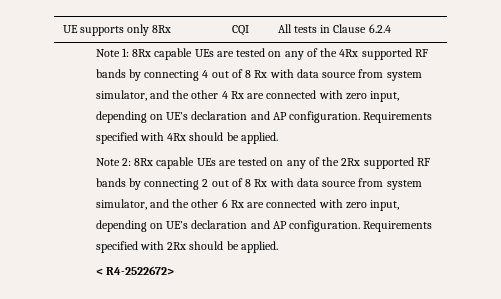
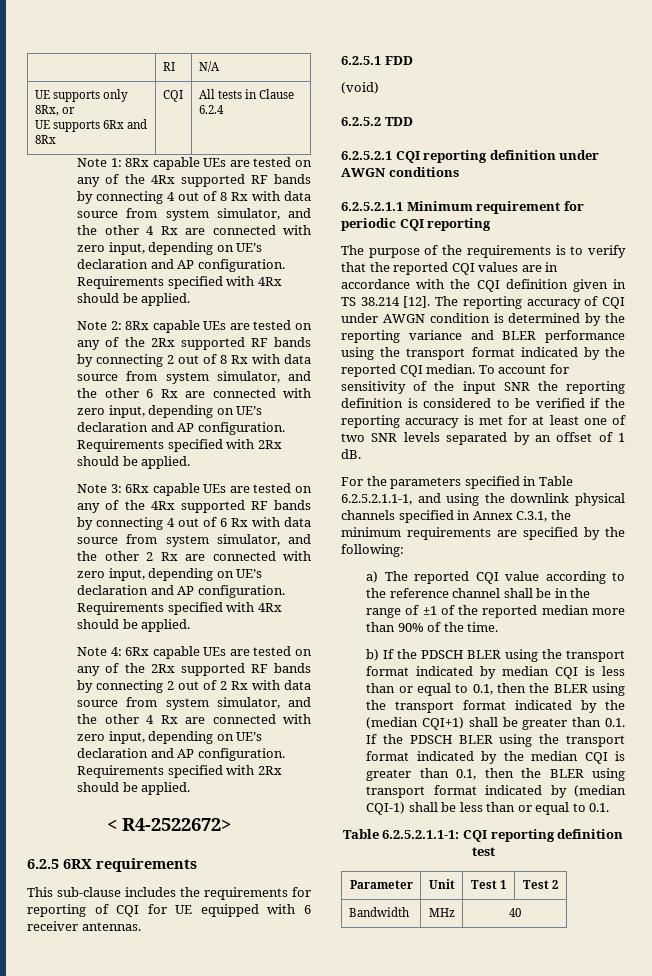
+ | RI | N/A
- UE supports only 8Rx | CQI | All tests in Clause 6.2.4
+ UE supports only 8Rx, or
+ UE supports 6Rx and 8Rx | CQI | All tests in Clause 6.2.4
+ Note 3: 6Rx capable UEs are tested on any of the 4Rx supported RF bands by connecting 4 out of 6 Rx with data source from system simulator, and the other 2 Rx are connected with zero input, depending on UE’s declaration and AP configuration. Requirements specified with 4Rx should be applied.
+ Note 4: 6Rx capable UEs are tested on any of the 2Rx supported RF bands by connecting 2 out of 2 Rx with data source from system simulator, and the other 4 Rx are connected with zero input, depending on UE’s declaration and AP configuration. Requirements specified with 2Rx should be applied.
  < R4-2522672>
+ 6.2.5 6RX requirements
+ This sub-clause includes the requirements for reporting of CQI for UE equipped with 6 receiver antennas.
+ 6.2.5.1 FDD
+ (void)
+ 6.2.5.2 TDD
+ 6.2.5.2.1 CQI reporting definition under AWGN conditions
+ 6.2.5.2.1.1 Minimum requirement for periodic CQI reporting
+ The purpose of the requirements is to verify that the reported CQI values are in accordance with the CQI definition given in TS 38.214 [12]. The reporting accuracy of CQI under AWGN condition is determined by the reporting variance and BLER performance using the transport format indicated by the reported CQI median. To account for sensitivity of the input SNR the reporting definition is considered to be verified if the reporting accuracy is met for at least one of two SNR levels separated by an offset of 1 dB.
+ For the parameters specified in Table 6.2.5.2.1.1-1, and using the downlink physical channels specified in Annex C.3.1, the minimum requirements are specified by the following:
+ a) The reported CQI value according to the reference channel shall be in the range of ±1 of the reported median more than 90% of the time.
+ b) If the PDSCH BLER using the transport format indicated by median CQI is less than or equal to 0.1, then the BLER using the transport format indicated by the (median CQI+1) shall be greater than 0.1. If the PDSCH BLER using the transport format indicated by the median CQI is greater than 0.1, then the BLER using transport format indicated by (median CQI-1) shall be less than or equal to 0.1.
+ Table 6.2.5.2.1.1-1: CQI reporting definition test
+ Parameter | Unit | Test 1 | Test 2
+ Bandwidth | MHz | 40

